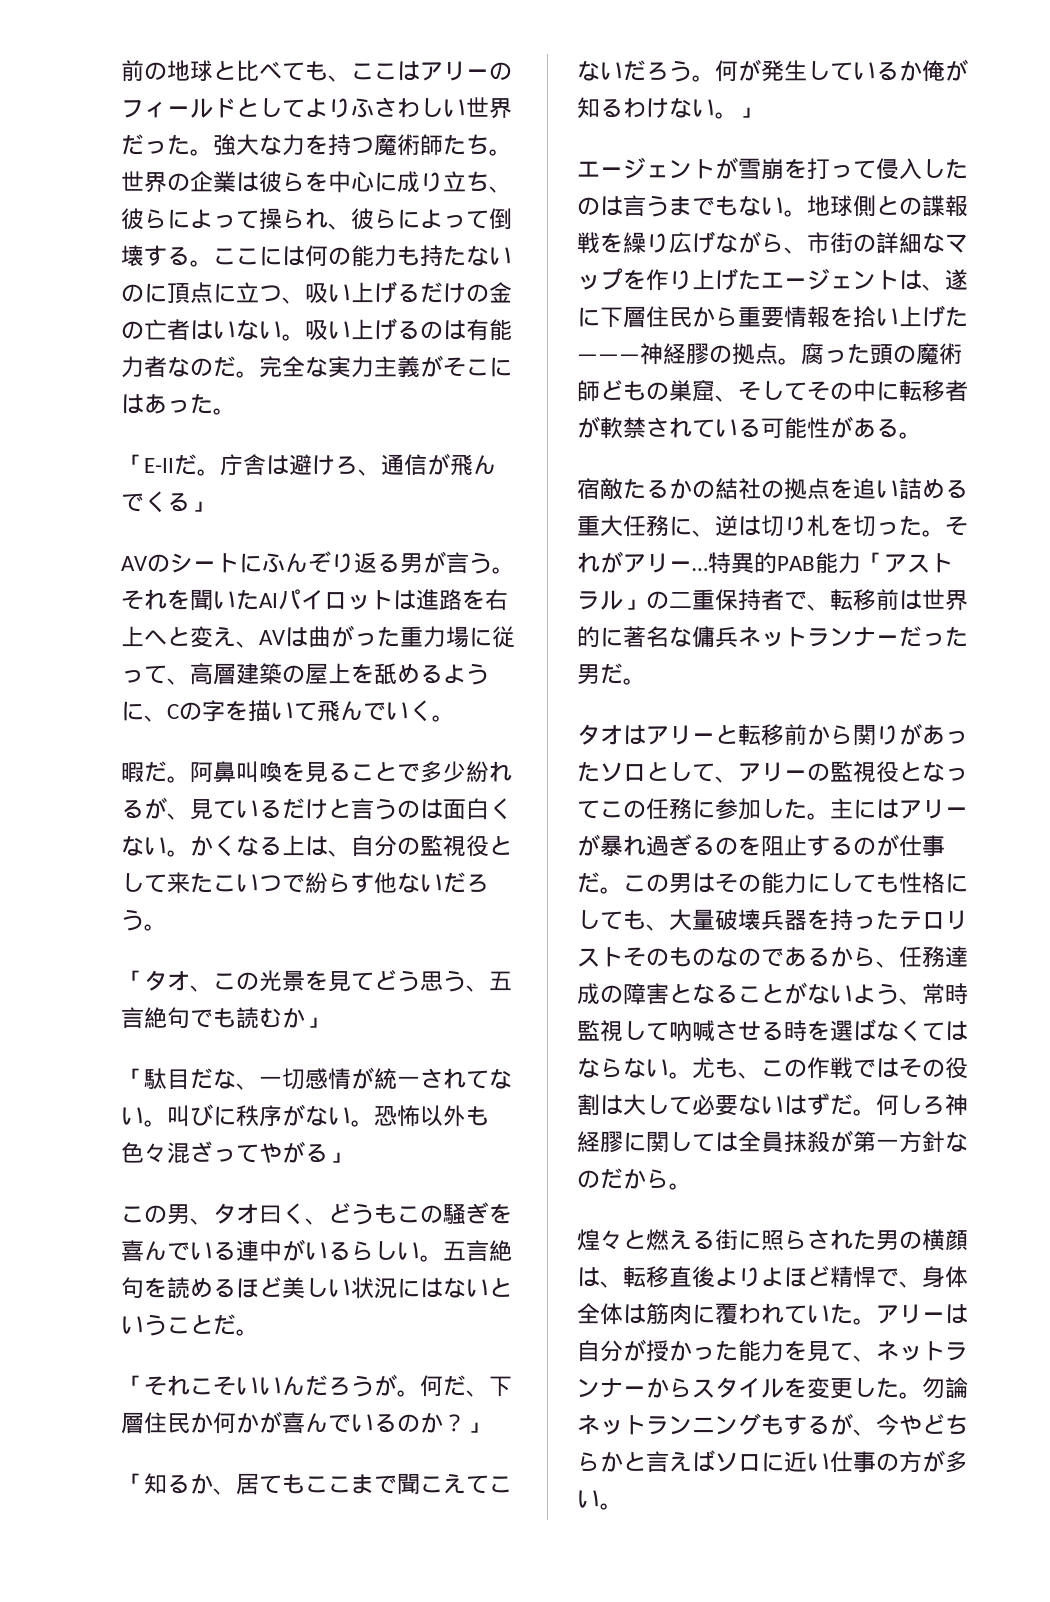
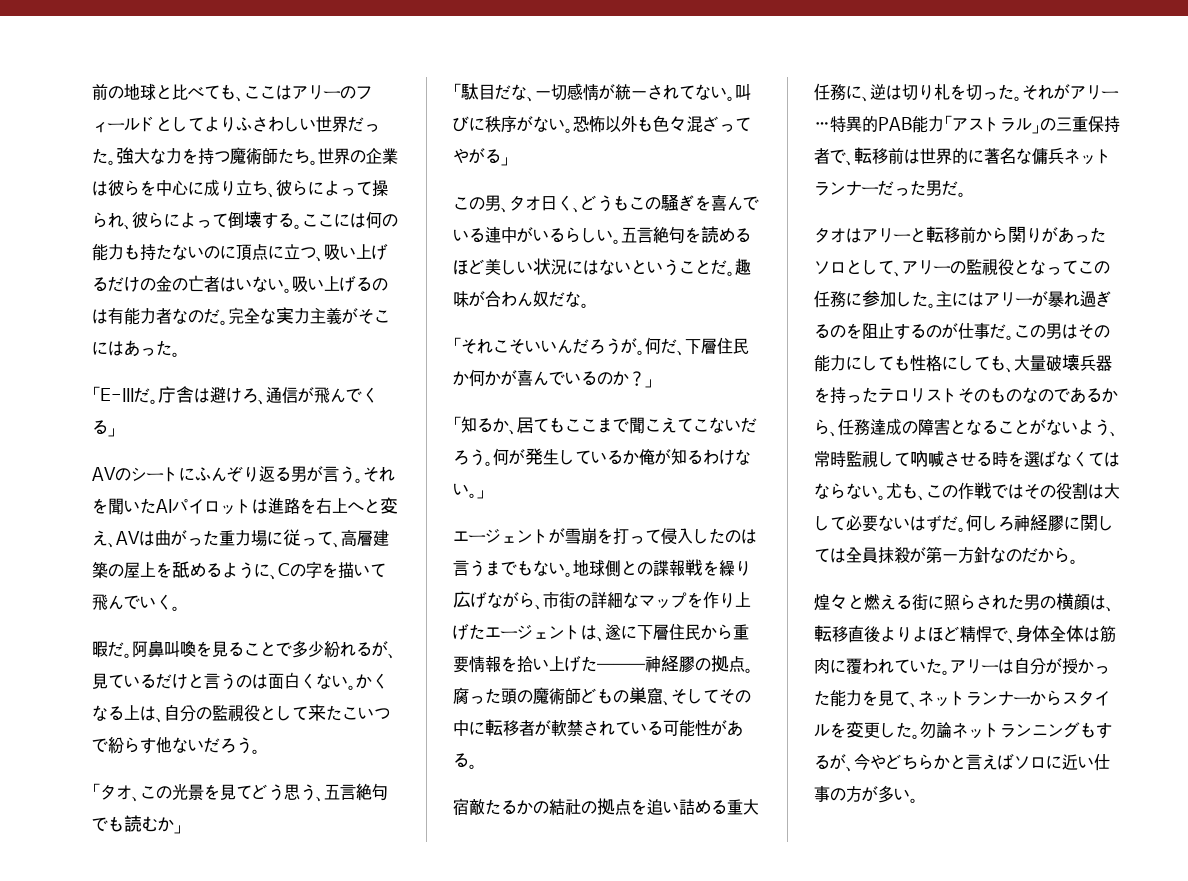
- 「E-IIだ。
+ 「E-IIIだ。
+ 趣味が合わん奴だな。
- 特異的PAB能力「アストラル」の二重保持者で、転移前は世界的に著名な傭兵ネットランナーだった男だ。
+ 特異的PAB能力「アストラル」の三重保持者で、転移前は世界的に著名な傭兵ネットランナーだった男だ。

